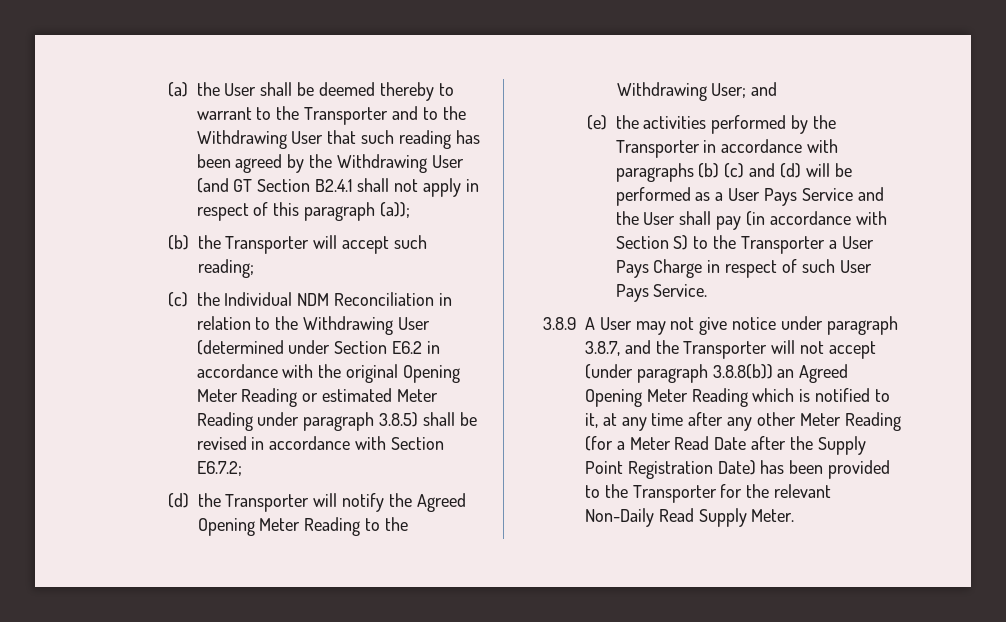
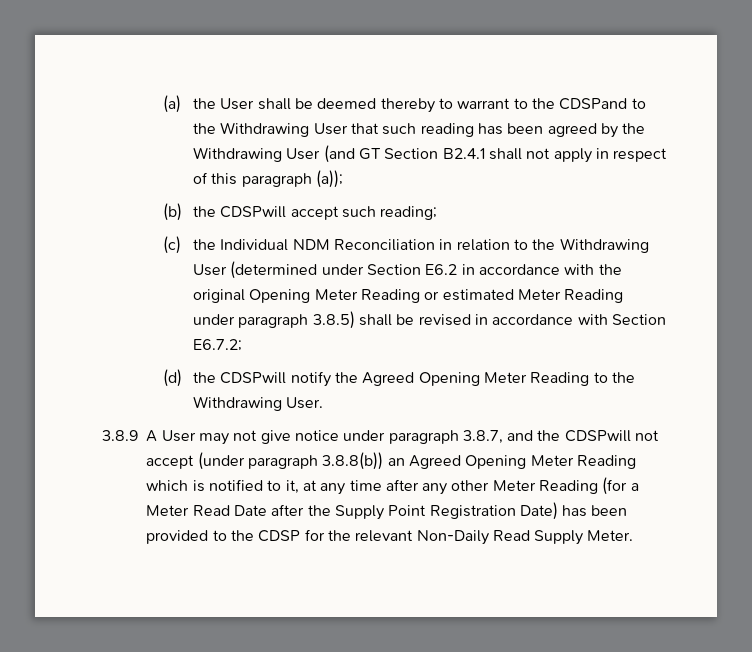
- (a) the User shall be deemed thereby to warrant to the Transporter and to the Withdrawing User that such reading has been agreed by the Withdrawing User (and GT Section B2.4.1 shall not apply in respect of this paragraph (a));
+ (a) the User shall be deemed thereby to warrant to the CDSPand to the Withdrawing User that such reading has been agreed by the Withdrawing User (and GT Section B2.4.1 shall not apply in respect of this paragraph (a));
- (b) the Transporter will accept such reading;
+ (b) the CDSPwill accept such reading;
- (d) the Transporter will notify the Agreed Opening Meter Reading to the Withdrawing User; and
- (e) the activities performed by the Transporter in accordance with paragraphs (b) (c) and (d) will be performed as a User Pays Service and the User shall pay (in accordance with Section S) to the Transporter a User Pays Charge in respect of such User Pays Service.
+ (d) the CDSPwill notify the Agreed Opening Meter Reading to the Withdrawing User.
- 3.8.9 A User may not give notice under paragraph 3.8.7, and the Transporter will not accept (under paragraph 3.8.8(b)) an Agreed Opening Meter Reading which is notified to it, at any time after any other Meter Reading (for a Meter Read Date after the Supply Point Registration Date) has been provided to the Transporter for the relevant Non-Daily Read Supply Meter.
+ 3.8.9 A User may not give notice under paragraph 3.8.7, and the CDSPwill not accept (under paragraph 3.8.8(b)) an Agreed Opening Meter Reading which is notified to it, at any time after any other Meter Reading (for a Meter Read Date after the Supply Point Registration Date) has been provided to the CDSP for the relevant Non-Daily Read Supply Meter.

